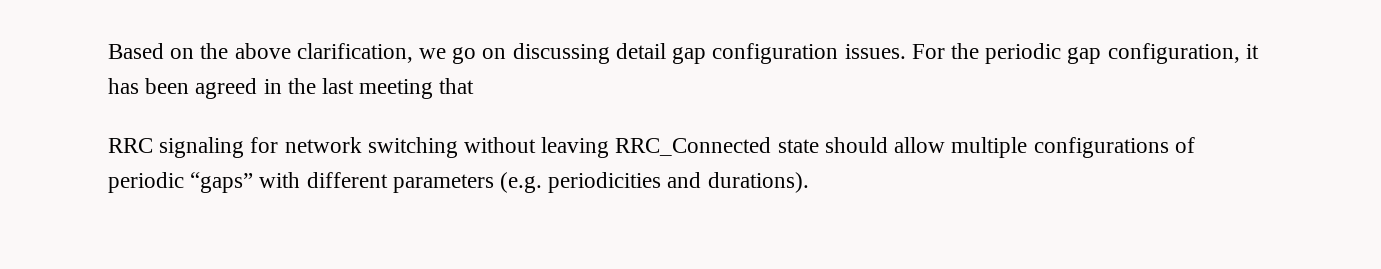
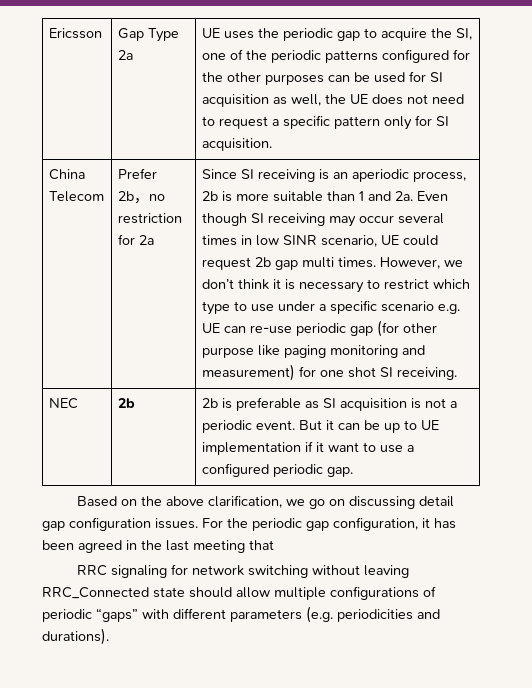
+ Ericsson | Gap Type 2a | UE uses the periodic gap to acquire the SI, one of the periodic patterns configured for the other purposes can be used for SI acquisition as well, the UE does not need to request a specific pattern only for SI acquisition.
+ China Telecom | Prefer 2b，no restriction for 2a | Since SI receiving is an aperiodic process, 2b is more suitable than 1 and 2a. Even though SI receiving may occur several times in low SINR scenario, UE could request 2b gap multi times. However, we don’t think it is necessary to restrict which type to use under a specific scenario e.g. UE can re-use periodic gap (for other purpose like paging monitoring and measurement) for one shot SI receiving.
+ NEC | 2b | 2b is preferable as SI acquisition is not a periodic event. But it can be up to UE implementation if it want to use a configured periodic gap.

